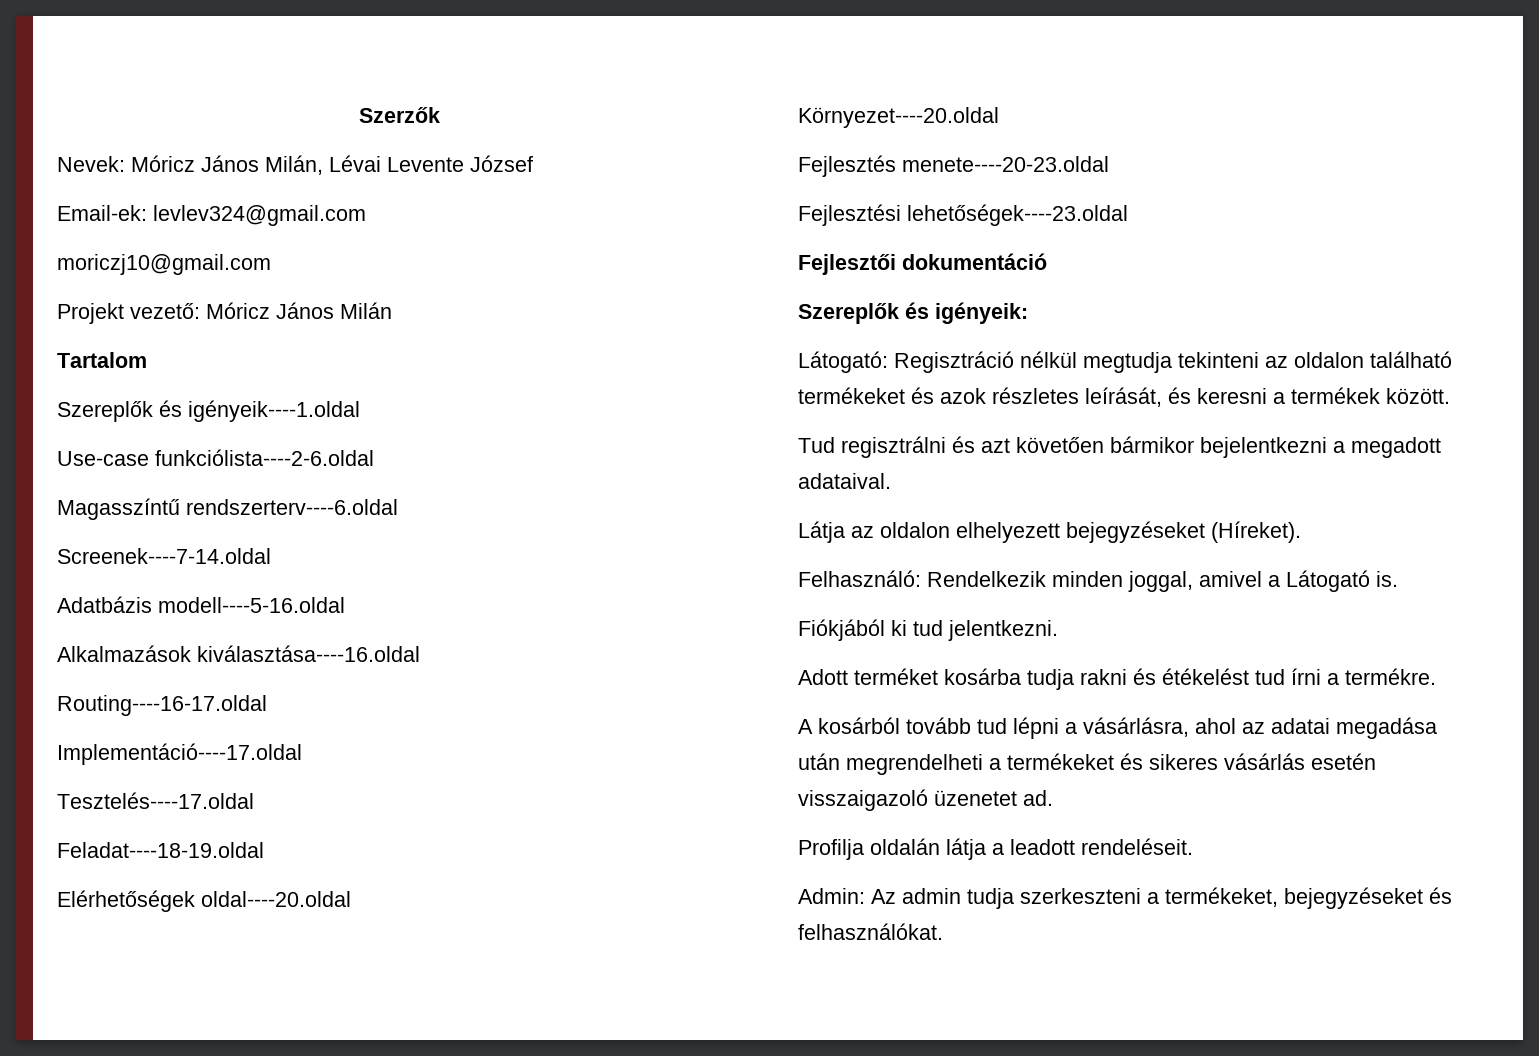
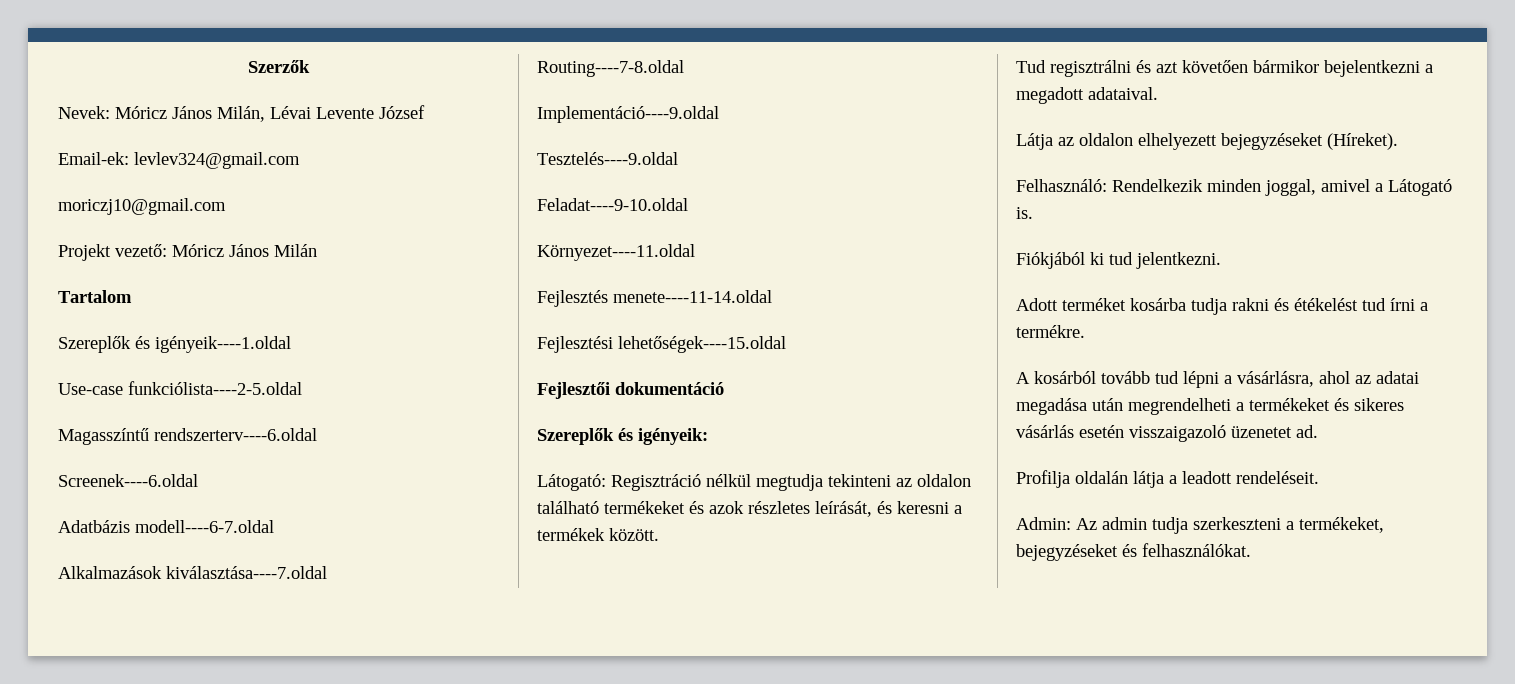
- Use-case funkciólista----2-6.oldal
+ Use-case funkciólista----2-5.oldal
- Screenek----7-14.oldal
+ Screenek----6.oldal
- Adatbázis modell----5-16.oldal
+ Adatbázis modell----6-7.oldal
- Alkalmazások kiválasztása----16.oldal
- Routing----16-17.oldal
- Implementáció----17.oldal
- Tesztelés----17.oldal
- Feladat----18-19.oldal
- Elérhetőségek oldal----20.oldal
- Környezet----20.oldal
+ Alkalmazások kiválasztása----7.oldal
+ Routing----7-8.oldal
+ Implementáció----9.oldal
+ Tesztelés----9.oldal
+ Feladat----9-10.oldal
+ Környezet----11.oldal
- Fejlesztés menete----20-23.oldal
+ Fejlesztés menete----11-14.oldal
- Fejlesztési lehetőségek----23.oldal
+ Fejlesztési lehetőségek----15.oldal

